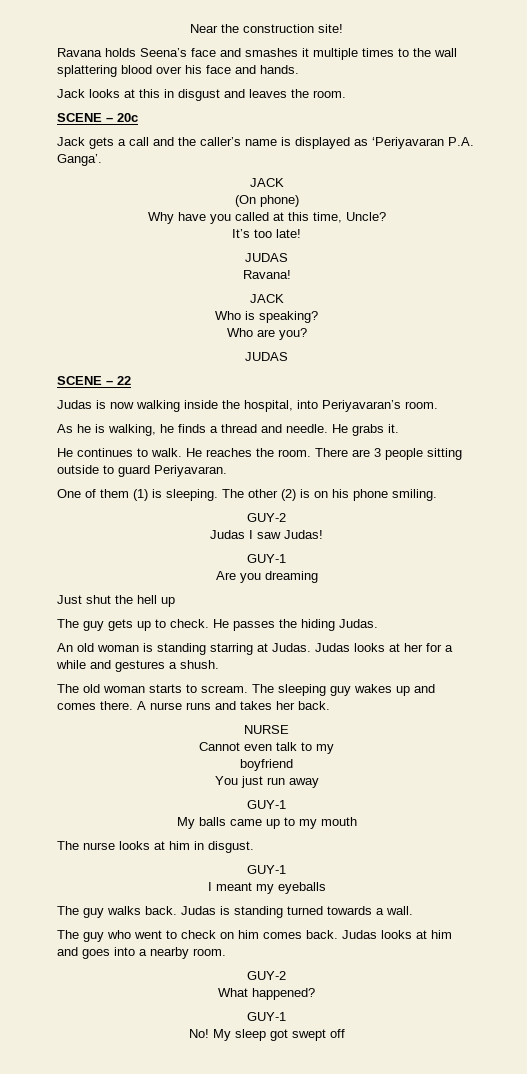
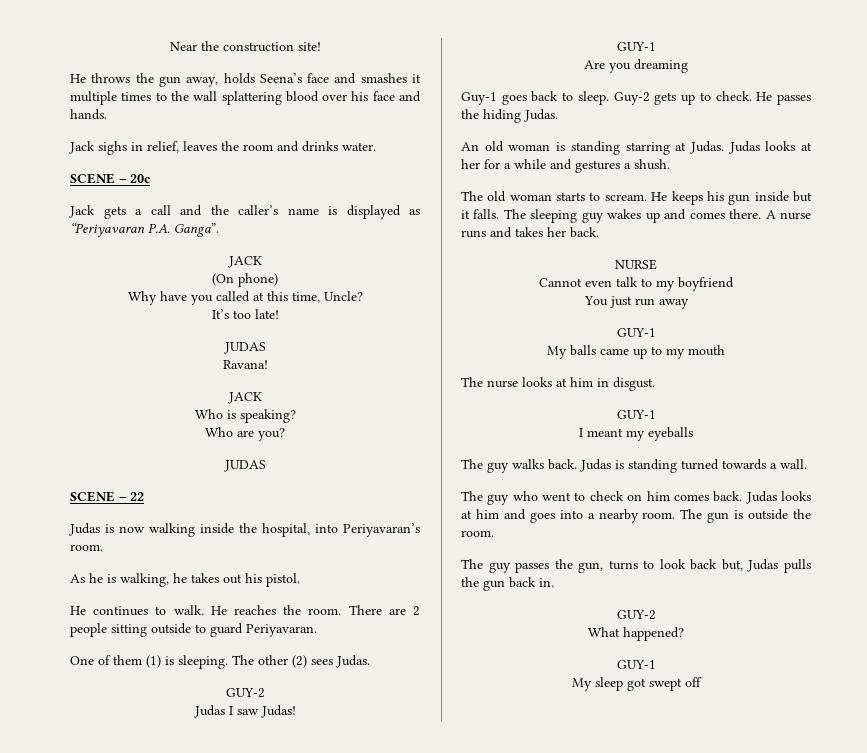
- Ravana holds Seena’s face and smashes it multiple times to the wall splattering blood over his face and hands.
+ He throws the gun away, holds Seena’s face and smashes it multiple times to the wall splattering blood over his face and hands.
- Jack looks at this in disgust and leaves the room.
+ Jack sighs in relief, leaves the room and drinks water.
- Jack gets a call and the caller’s name is displayed as ‘Periyavaran P.A. Ganga’.
+ Jack gets a call and the caller’s name is displayed as “Periyavaran P.A. Ganga”.
- As he is walking, he finds a thread and needle. He grabs it.
+ As he is walking, he takes out his pistol.
- There are 3 people sitting outside to guard Periyavaran.
+ There are 2 people sitting outside to guard Periyavaran.
- The other (2) is on his phone smiling.
+ The other (2) sees Judas.
- Just shut the hell up
- The guy gets up to check.
+ Guy-1 goes back to sleep. Guy-2 gets up to check.
+ He keeps his gun inside but it falls.
- Cannot even talk to my
- boyfriend
+ Cannot even talk to my boyfriend
+ The gun is outside the room.
+ The guy passes the gun, turns to look back but, Judas pulls the gun back in.
- No!

